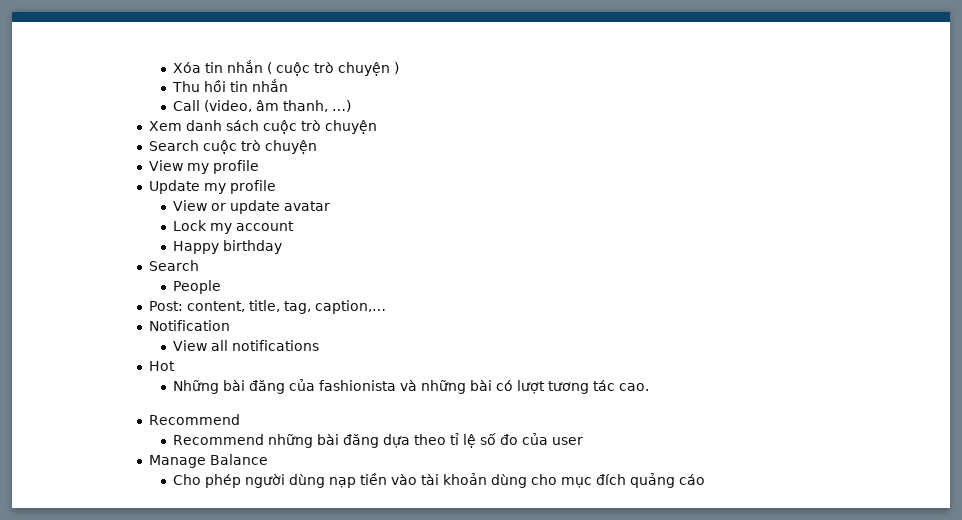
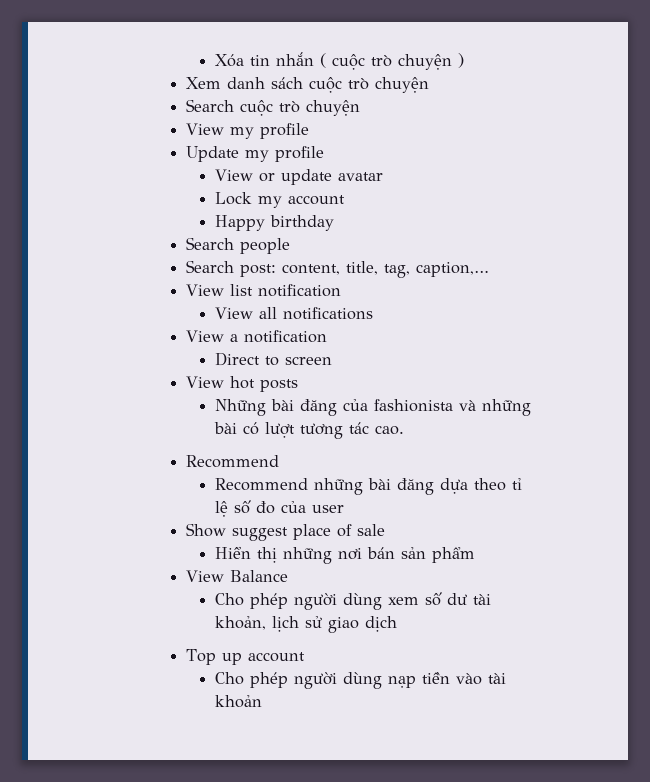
- Thu hồi tin nhắn
- Call (video, âm thanh, …)
  Happy birthday
- Search
- People
- Post: content, title, tag, caption,…
+ Search people
+ Search post: content, title, tag, caption,…
- Notification
+ View list notification
- Hot
+ View a notification
+ Direct to screen
+ View hot posts
- Manage Balance
+ Show suggest place of sale
+ Hiển thị những nơi bán sản phẩm
+ View Balance
+ Cho phép người dùng xem số dư tài khoản, lịch sử giao dịch
+ Top up account
- Cho phép người dùng nạp tiền vào tài khoản dùng cho mục đích quảng cáo
+ Cho phép người dùng nạp tiền vào tài khoản

